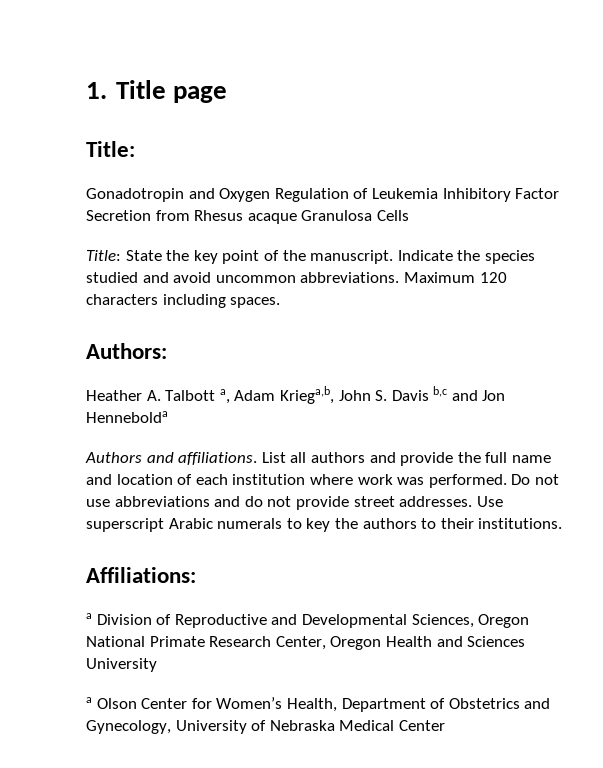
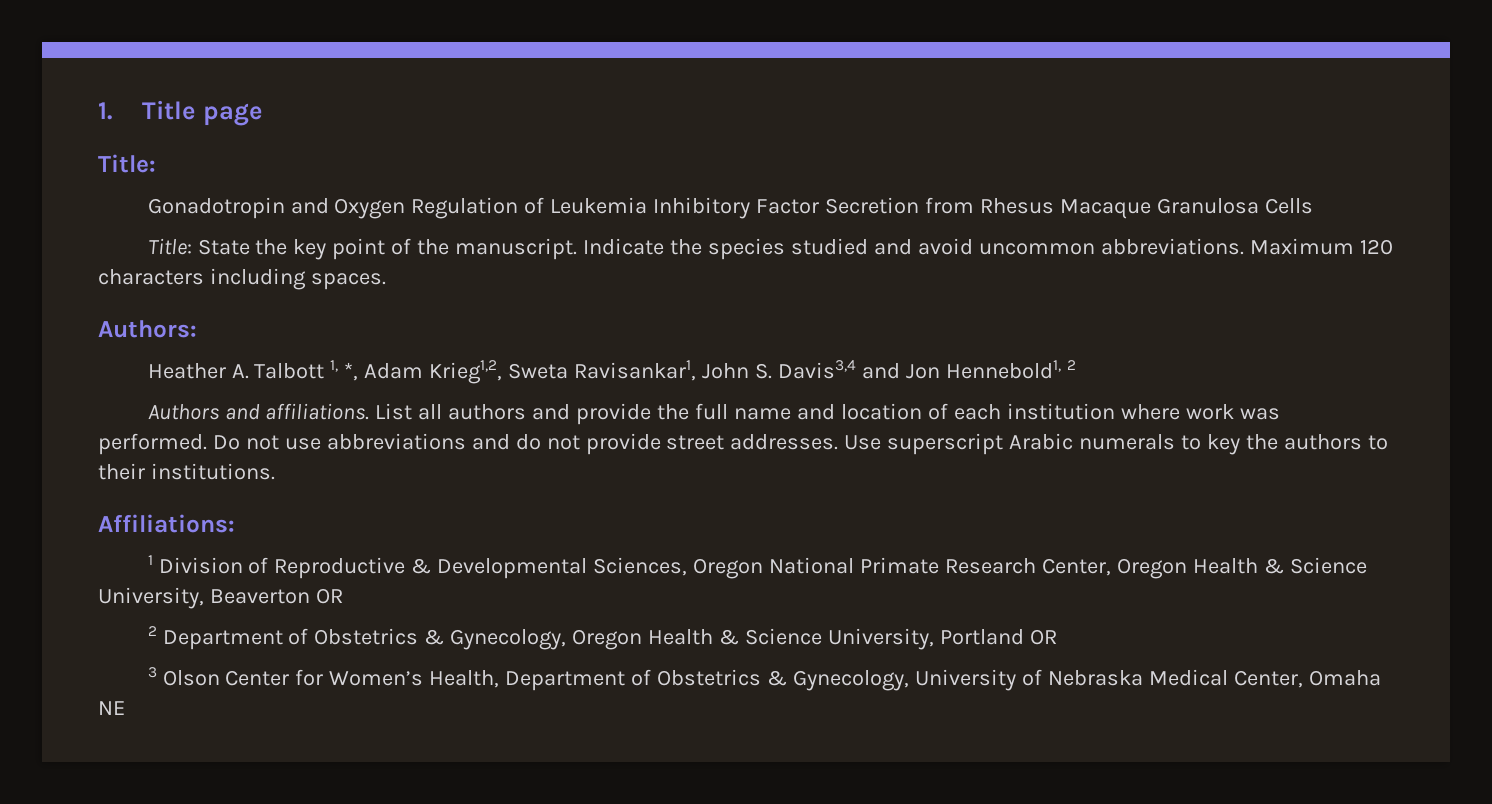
- Gonadotropin and Oxygen Regulation of Leukemia Inhibitory Factor Secretion from Rhesus acaque Granulosa Cells
+ Gonadotropin and Oxygen Regulation of Leukemia Inhibitory Factor Secretion from Rhesus Macaque Granulosa Cells
- Heather A. Talbott a, Adam Kriega,b, John S. Davis b,c and Jon Hennebolda
+ Heather A. Talbott 1, *, Adam Krieg1,2, Sweta Ravisankar1, John S. Davis3,4 and Jon Hennebold1, 2
- a Division of Reproductive and Developmental Sciences, Oregon National Primate Research Center, Oregon Health and Sciences University
- a Olson Center for Women’s Health, Department of Obstetrics and Gynecology, University of Nebraska Medical Center
+ 1 Division of Reproductive & Developmental Sciences, Oregon National Primate Research Center, Oregon Health & Science University, Beaverton OR
+ 2 Department of Obstetrics & Gynecology, Oregon Health & Science University, Portland OR
+ 3 Olson Center for Women’s Health, Department of Obstetrics & Gynecology, University of Nebraska Medical Center, Omaha NE

